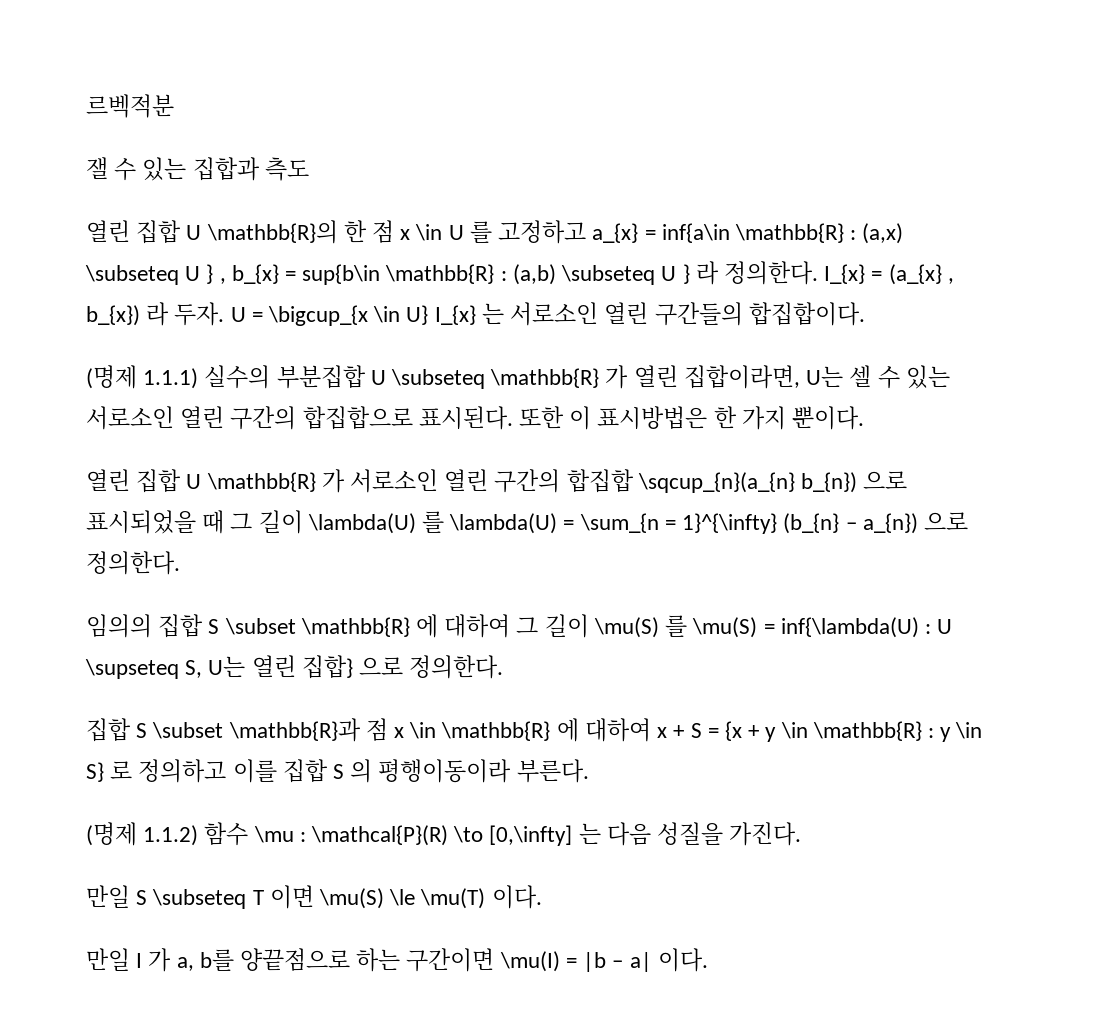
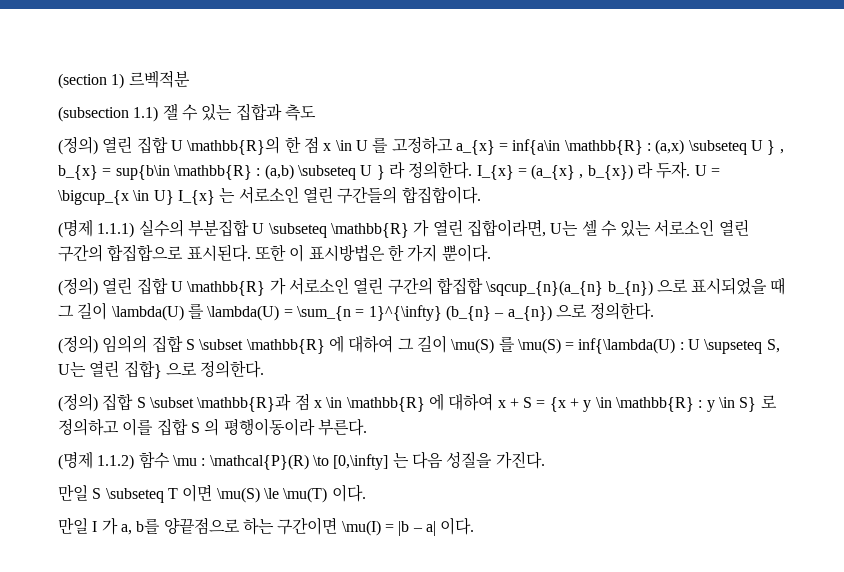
- 르벡적분
+ (section 1) 르벡적분
- 잴 수 있는 집합과 측도
+ (subsection 1.1) 잴 수 있는 집합과 측도
- 열린 집합 U \mathbb{R}의 한 점 x \in U 를 고정하고 a_{x} = inf{a\in \mathbb{R} : (a,x) \subseteq U } , b_{x} = sup{b\in \mathbb{R} : (a,b) \subseteq U } 라 정의한다.
+ (정의) 열린 집합 U \mathbb{R}의 한 점 x \in U 를 고정하고 a_{x} = inf{a\in \mathbb{R} : (a,x) \subseteq U } , b_{x} = sup{b\in \mathbb{R} : (a,b) \subseteq U } 라 정의한다.
- 열린 집합 U \mathbb{R} 가 서로소인 열린 구간의 합집합 \sqcup_{n}(a_{n} b_{n}) 으로 표시되었을 때 그 길이 \lambda(U) 를 \lambda(U) = \sum_{n = 1}^{\infty} (b_{n} – a_{n}) 으로 정의한다.
+ (정의) 열린 집합 U \mathbb{R} 가 서로소인 열린 구간의 합집합 \sqcup_{n}(a_{n} b_{n}) 으로 표시되었을 때 그 길이 \lambda(U) 를 \lambda(U) = \sum_{n = 1}^{\infty} (b_{n} – a_{n}) 으로 정의한다.
- 임의의 집합 S \subset \mathbb{R} 에 대하여 그 길이 \mu(S) 를 \mu(S) = inf{\lambda(U) : U \supseteq S, U는 열린 집합} 으로 정의한다.
+ (정의) 임의의 집합 S \subset \mathbb{R} 에 대하여 그 길이 \mu(S) 를 \mu(S) = inf{\lambda(U) : U \supseteq S, U는 열린 집합} 으로 정의한다.
- 집합 S \subset \mathbb{R}과 점 x \in \mathbb{R} 에 대하여 x + S = {x + y \in \mathbb{R} : y \in S} 로 정의하고 이를 집합 S 의 평행이동이라 부른다.
+ (정의) 집합 S \subset \mathbb{R}과 점 x \in \mathbb{R} 에 대하여 x + S = {x + y \in \mathbb{R} : y \in S} 로 정의하고 이를 집합 S 의 평행이동이라 부른다.

